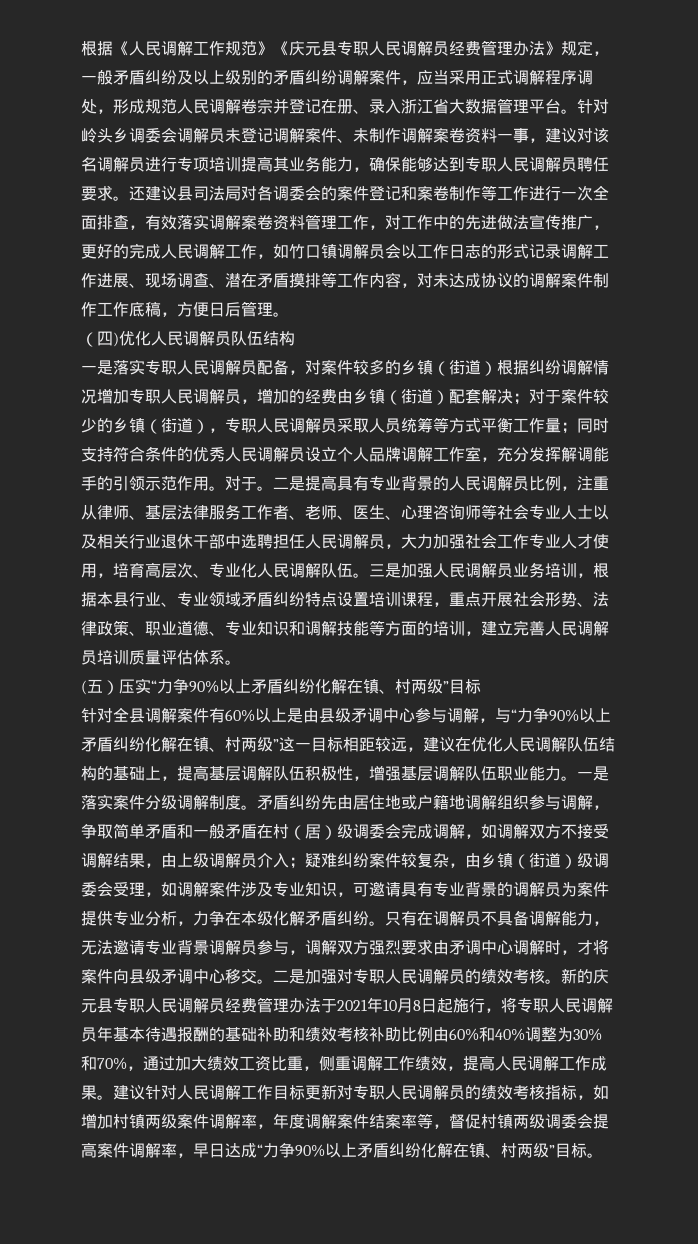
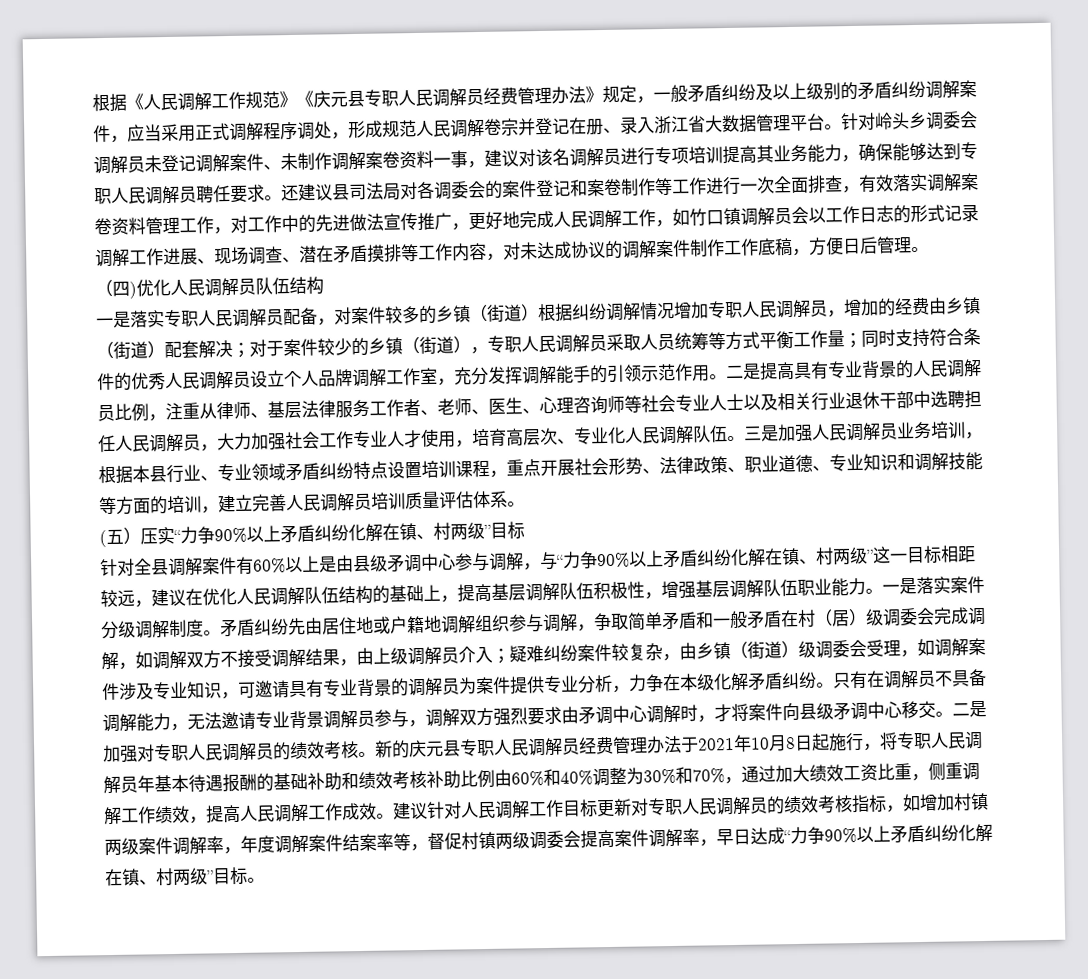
- 还建议县司法局对各调委会的案件登记和案卷制作等工作进行一次全面排查，有效落实调解案卷资料管理工作，对工作中的先进做法宣传推广，更好的完成人民调解工作，如竹口镇调解员会以工作日志的形式记录调解工作进展、现场调查、潜在矛盾摸排等工作内容，对未达成协议的调解案件制作工作底稿，方便日后管理。
+ 还建议县司法局对各调委会的案件登记和案卷制作等工作进行一次全面排查，有效落实调解案卷资料管理工作，对工作中的先进做法宣传推广，更好地完成人民调解工作，如竹口镇调解员会以工作日志的形式记录调解工作进展、现场调查、潜在矛盾摸排等工作内容，对未达成协议的调解案件制作工作底稿，方便日后管理。
- 同时支持符合条件的优秀人民调解员设立个人品牌调解工作室，充分发挥解调能手的引领示范作用。
+ 同时支持符合条件的优秀人民调解员设立个人品牌调解工作室，充分发挥调解能手的引领示范作用。
- 对于。
- 新的庆元县专职人民调解员经费管理办法于2021年10月8日起施行，将专职人民调解员年基本待遇报酬的基础补助和绩效考核补助比例由60%和40%调整为30%和70%，通过加大绩效工资比重，侧重调解工作绩效，提高人民调解工作成果。
+ 新的庆元县专职人民调解员经费管理办法于2021年10月8日起施行，将专职人民调解员年基本待遇报酬的基础补助和绩效考核补助比例由60%和40%调整为30%和70%，通过加大绩效工资比重，侧重调解工作绩效，提高人民调解工作成效。

